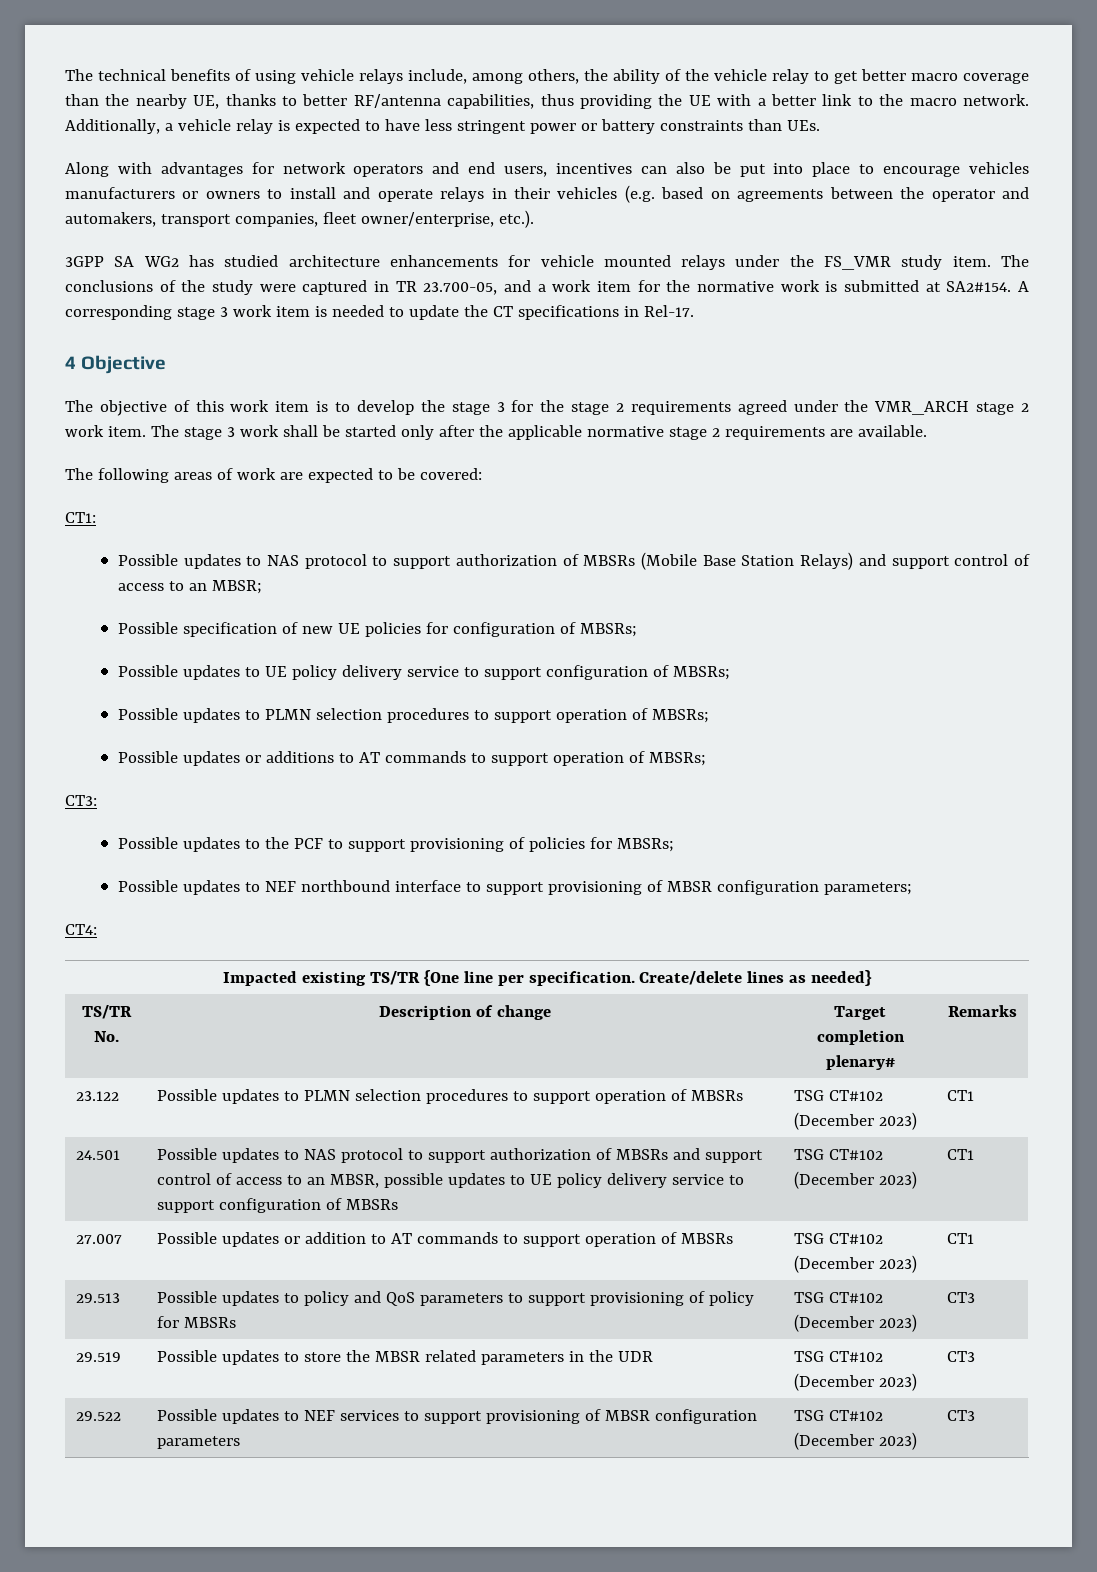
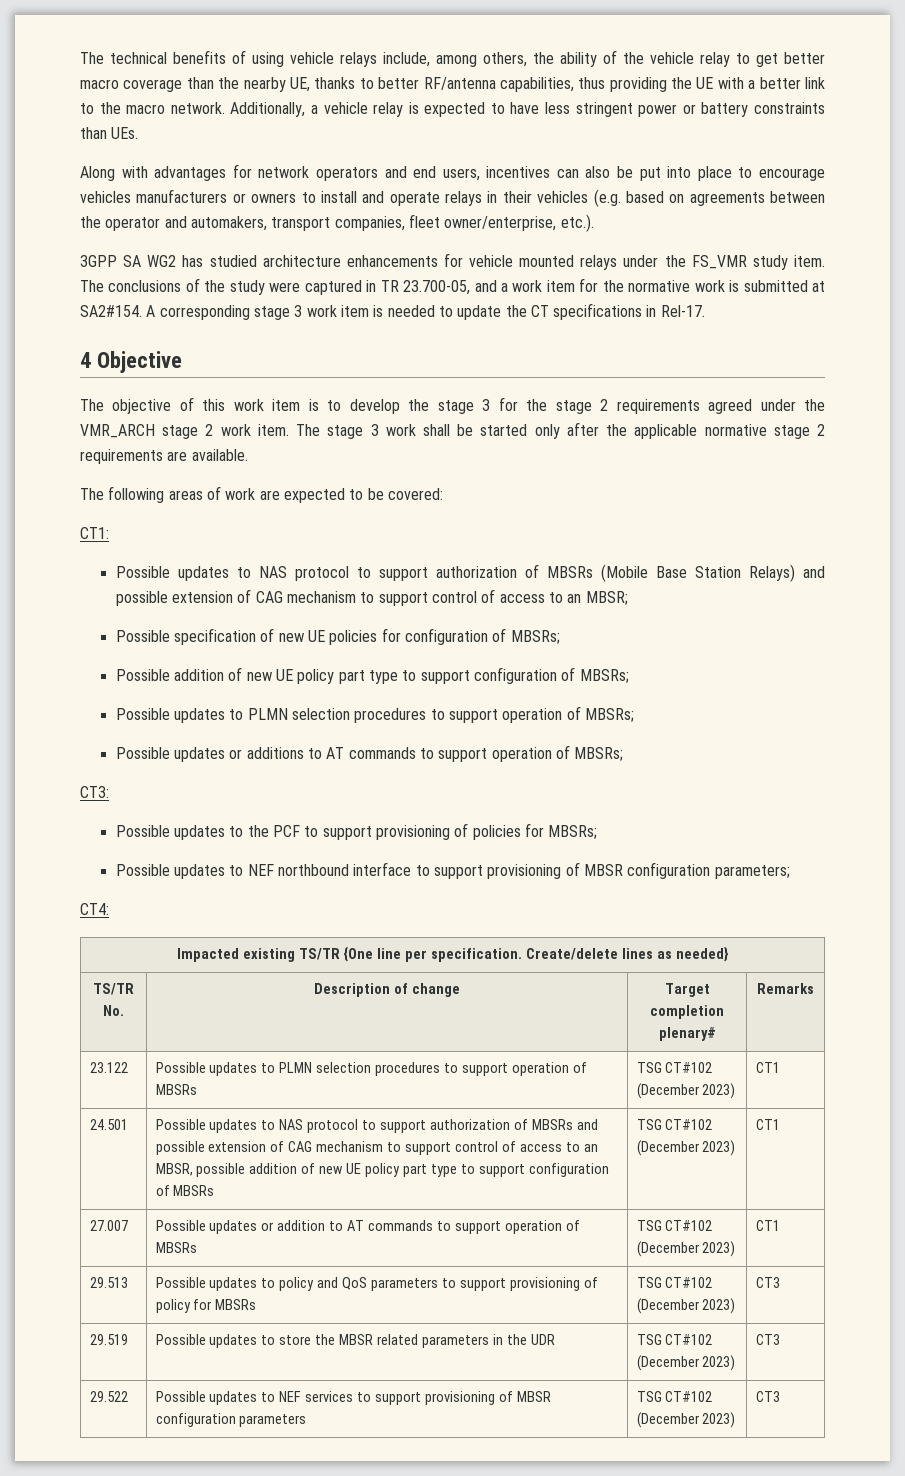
- Possible updates to NAS protocol to support authorization of MBSRs (Mobile Base Station Relays) and support control of access to an MBSR;
+ Possible updates to NAS protocol to support authorization of MBSRs (Mobile Base Station Relays) and possible extension of CAG mechanism to support control of access to an MBSR;
- Possible updates to UE policy delivery service to support configuration of MBSRs;
+ Possible addition of new UE policy part type to support configuration of MBSRs;
- Possible updates to NAS protocol to support authorization of MBSRs and support control of access to an MBSR, possible updates to UE policy delivery service to support configuration of MBSRs
+ Possible updates to NAS protocol to support authorization of MBSRs and possible extension of CAG mechanism to support control of access to an MBSR, possible addition of new UE policy part type to support configuration of MBSRs

